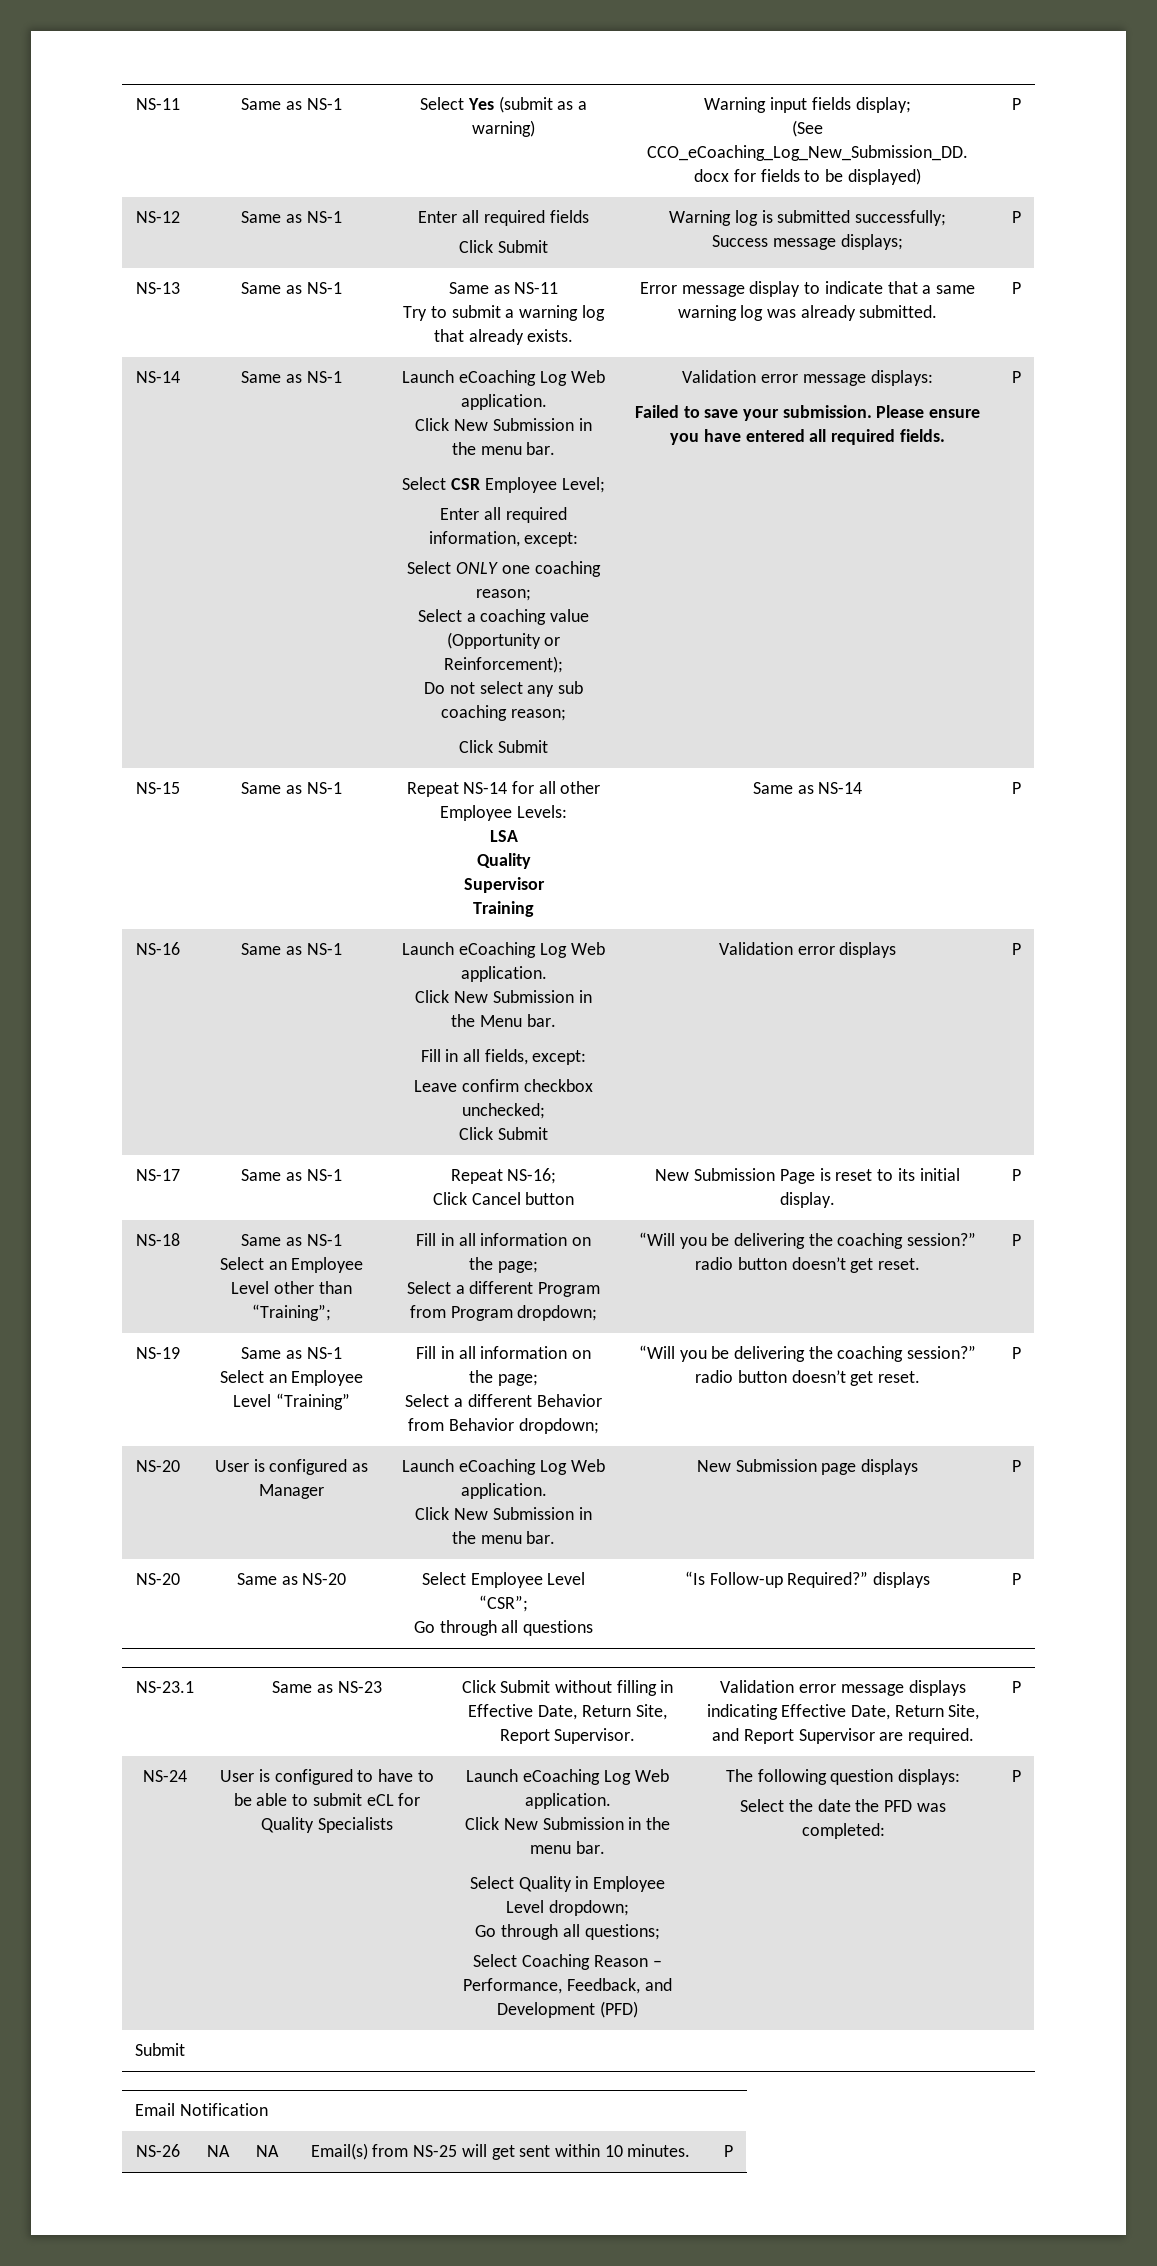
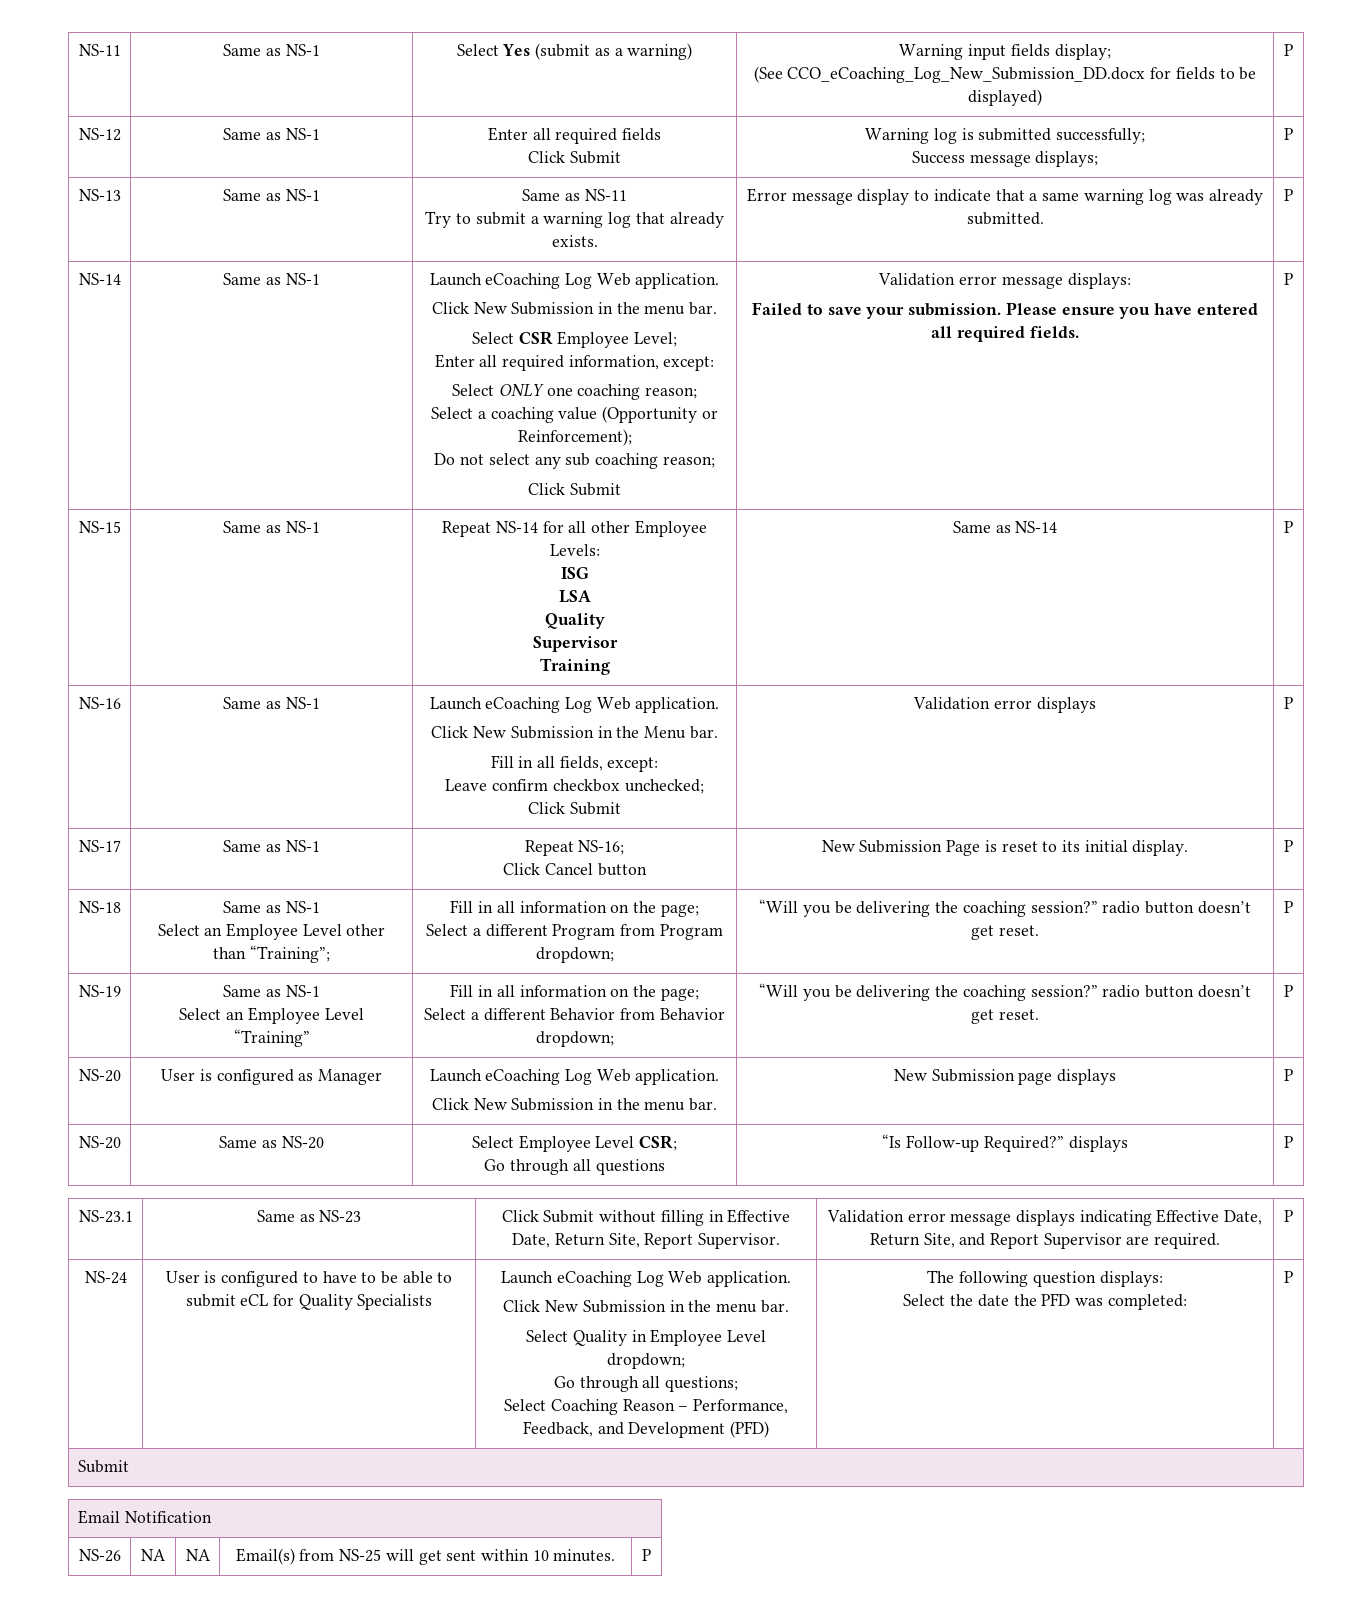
  NS-15 | Same as NS-1 | Repeat NS-14 for all other Employee Levels:
+ ISG
- NS-20 | Same as NS-20 | Select Employee Level “CSR”;
+ NS-20 | Same as NS-20 | Select Employee Level CSR;

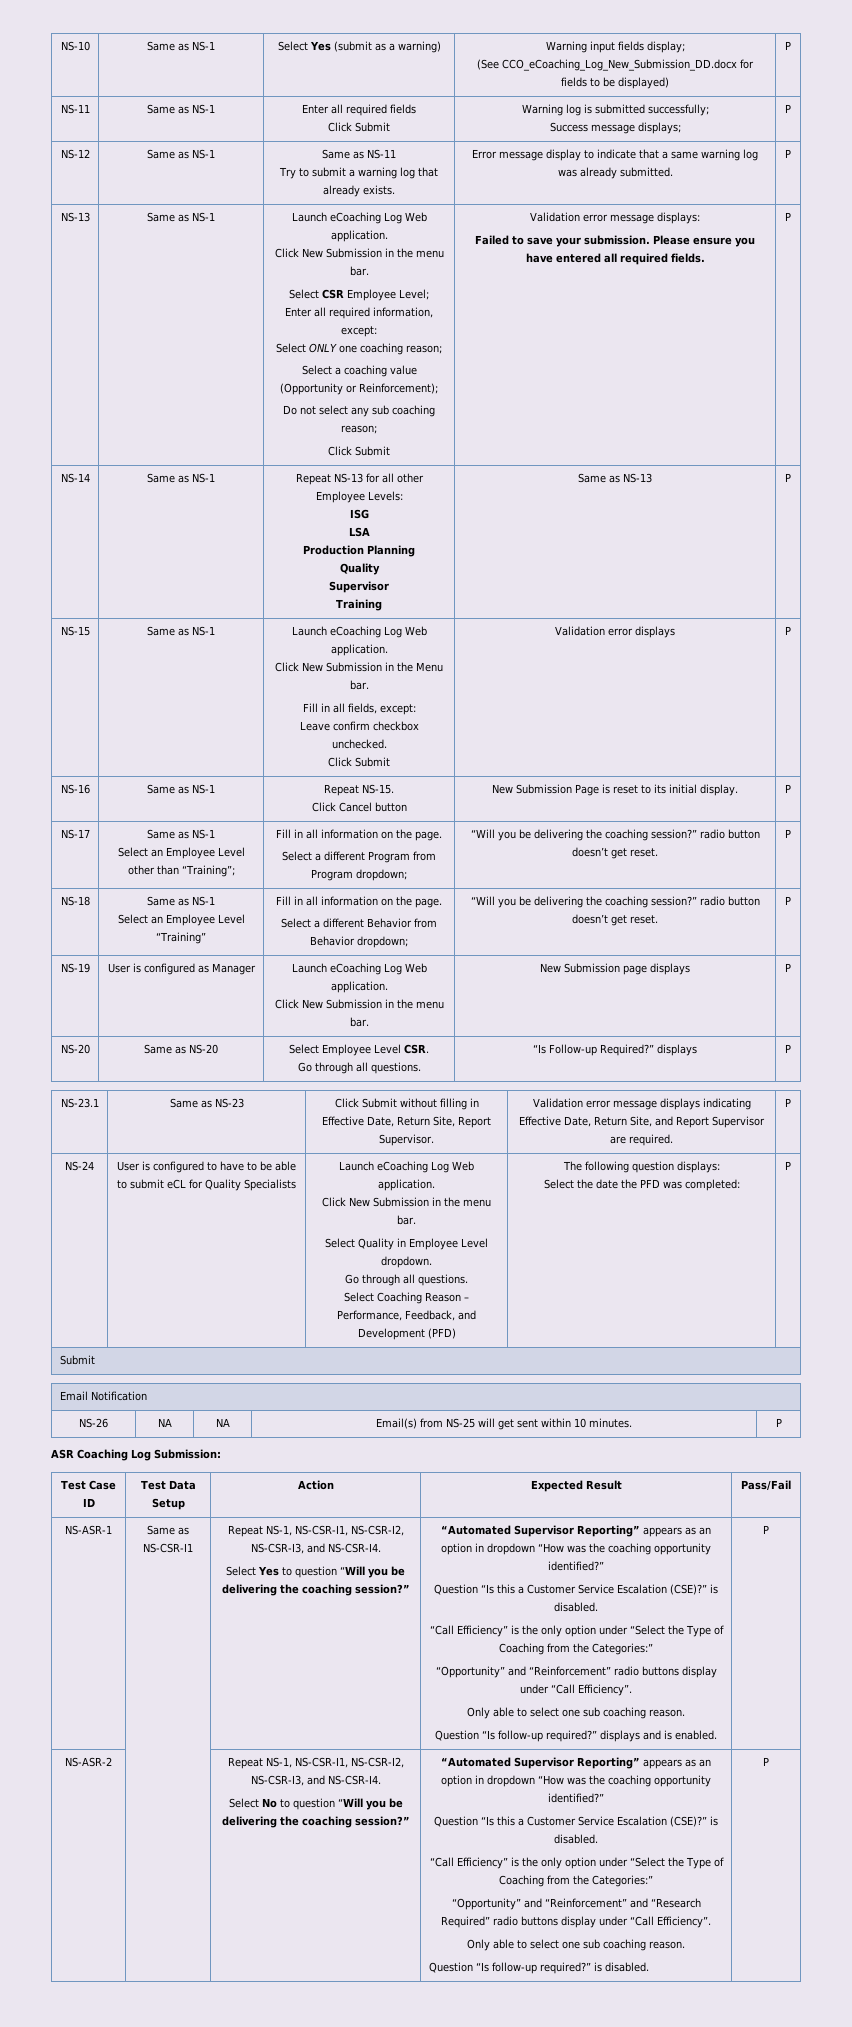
- NS-11 | Same as NS-1 | Select Yes (submit as a warning) | Warning input fields display;
+ NS-10 | Same as NS-1 | Select Yes (submit as a warning) | Warning input fields display;
- NS-12 | Same as NS-1 | Enter all required fields
+ NS-11 | Same as NS-1 | Enter all required fields
- NS-13 | Same as NS-1 | Same as NS-11
+ NS-12 | Same as NS-1 | Same as NS-11
  Try to submit a warning log that already exists. | Error message display to indicate that a same warning log was already submitted. | P
- NS-14
+ NS-13
- NS-15 | Same as NS-1 | Repeat NS-14 for all other Employee Levels:
+ NS-14 | Same as NS-1 | Repeat NS-13 for all other Employee Levels:
  ISG
  LSA
+ Production Planning
  Quality
  Supervisor
- Training | Same as NS-14 | P
- NS-16 | Same as NS-1 | Launch eCoaching Log Web application.
+ Training | Same as NS-13 | P
+ NS-15 | Same as NS-1 | Launch eCoaching Log Web application.
  Click New Submission in the Menu bar.
  Fill in all fields, except:
- Leave confirm checkbox unchecked;
+ Leave confirm checkbox unchecked.
- NS-17 | Same as NS-1 | Repeat NS-16;
+ NS-16 | Same as NS-1 | Repeat NS-15.
- NS-18 | Same as NS-1
- Select an Employee Level other than “Training”; | Fill in all information on the page;
+ NS-17 | Same as NS-1
+ Select an Employee Level other than “Training”; | Fill in all information on the page.
- NS-19 | Same as NS-1
- Select an Employee Level “Training” | Fill in all information on the page;
+ NS-18 | Same as NS-1
+ Select an Employee Level “Training” | Fill in all information on the page.
- NS-20 | User is configured as Manager | Launch eCoaching Log Web application.
+ NS-19 | User is configured as Manager | Launch eCoaching Log Web application.
- NS-20 | Same as NS-20 | Select Employee Level CSR;
- Go through all questions | “Is Follow-up Required?” displays | P
+ NS-20 | Same as NS-20 | Select Employee Level CSR.
+ Go through all questions. | “Is Follow-up Required?” displays | P
- Select Quality in Employee Level dropdown;
- Go through all questions;
+ Select Quality in Employee Level dropdown.
+ Go through all questions.
+ ASR Coaching Log Submission:
+ Test Case ID | Test Data Setup | Action | Expected Result | Pass/Fail
+ NS-ASR-1 | Same as NS-CSR-I1 | Repeat NS-1, NS-CSR-I1, NS-CSR-I2, NS-CSR-I3, and NS-CSR-I4.
+ Select Yes to question “Will you be delivering the coaching session?” | “Automated Supervisor Reporting” appears as an option in dropdown “How was the coaching opportunity identified?”
+ Question “Is this a Customer Service Escalation (CSE)?” is disabled.
+ “Call Efficiency” is the only option under “Select the Type of Coaching from the Categories:”
+ “Opportunity” and “Reinforcement” radio buttons display under “Call Efficiency”.
+ Only able to select one sub coaching reason.
+ Question “Is follow-up required?” displays and is enabled. | P
+ NS-ASR-2 | | Repeat NS-1, NS-CSR-I1, NS-CSR-I2, NS-CSR-I3, and NS-CSR-I4.
+ Select No to question “Will you be delivering the coaching session?” | “Automated Supervisor Reporting” appears as an option in dropdown “How was the coaching opportunity identified?”
+ Question “Is this a Customer Service Escalation (CSE)?” is disabled.
+ “Call Efficiency” is the only option under “Select the Type of Coaching from the Categories:”
+ “Opportunity” and “Reinforcement” and “Research Required” radio buttons display under “Call Efficiency”.
+ Only able to select one sub coaching reason.
+ Question “Is follow-up required?” is disabled. | P

